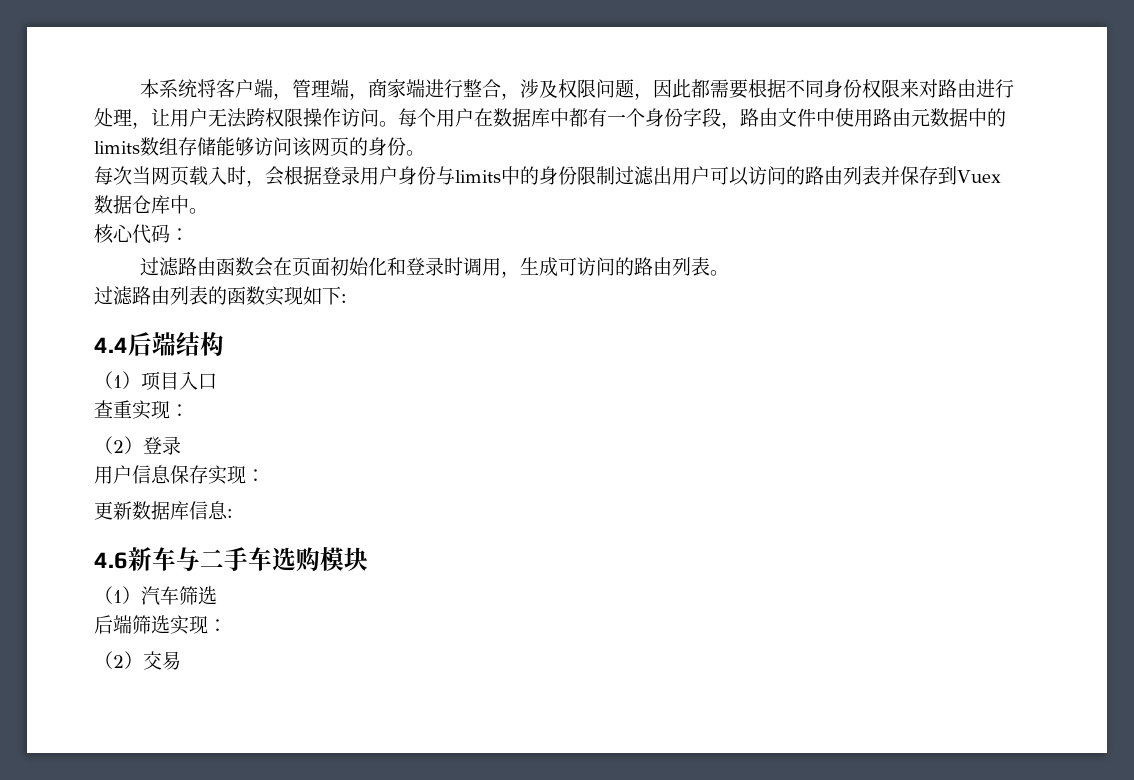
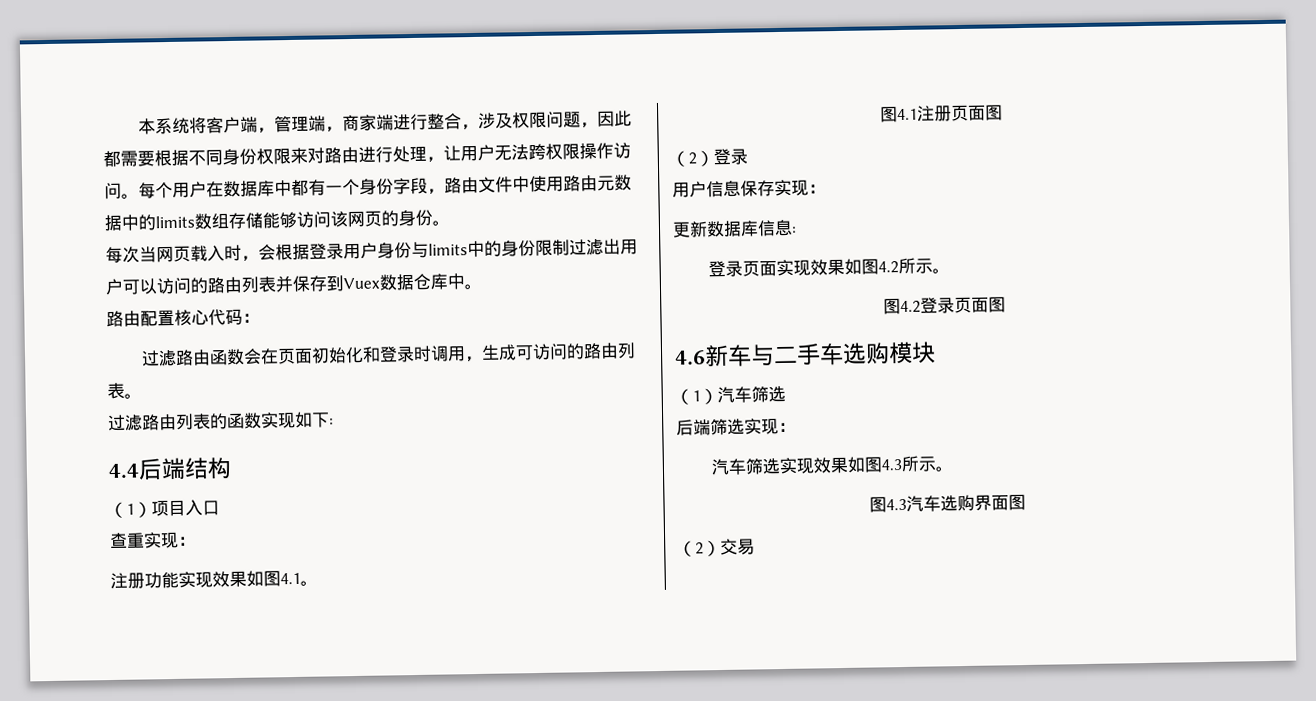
- 核心代码：
+ 路由配置核心代码：
+ 注册功能实现效果如图4.1。
+ 图4.1注册页面图
+ 登录页面实现效果如图4.2所示。
+ 图4.2登录页面图
+ 汽车筛选实现效果如图4.3所示。
+ 图4.3汽车选购界面图

